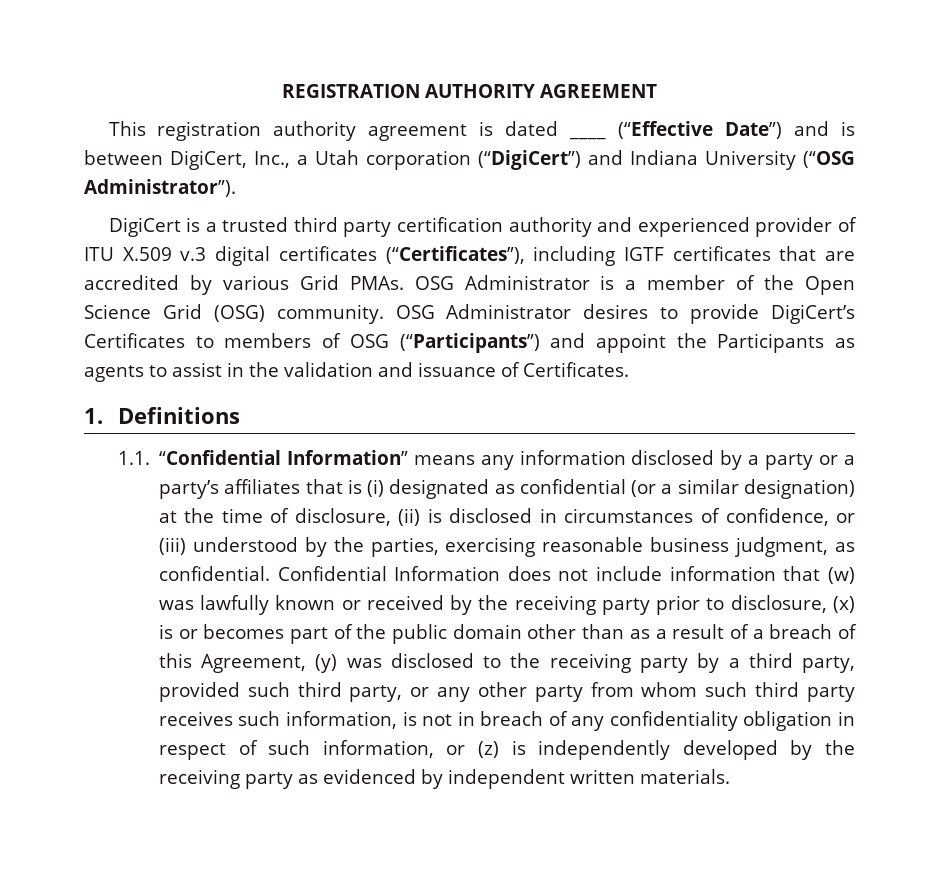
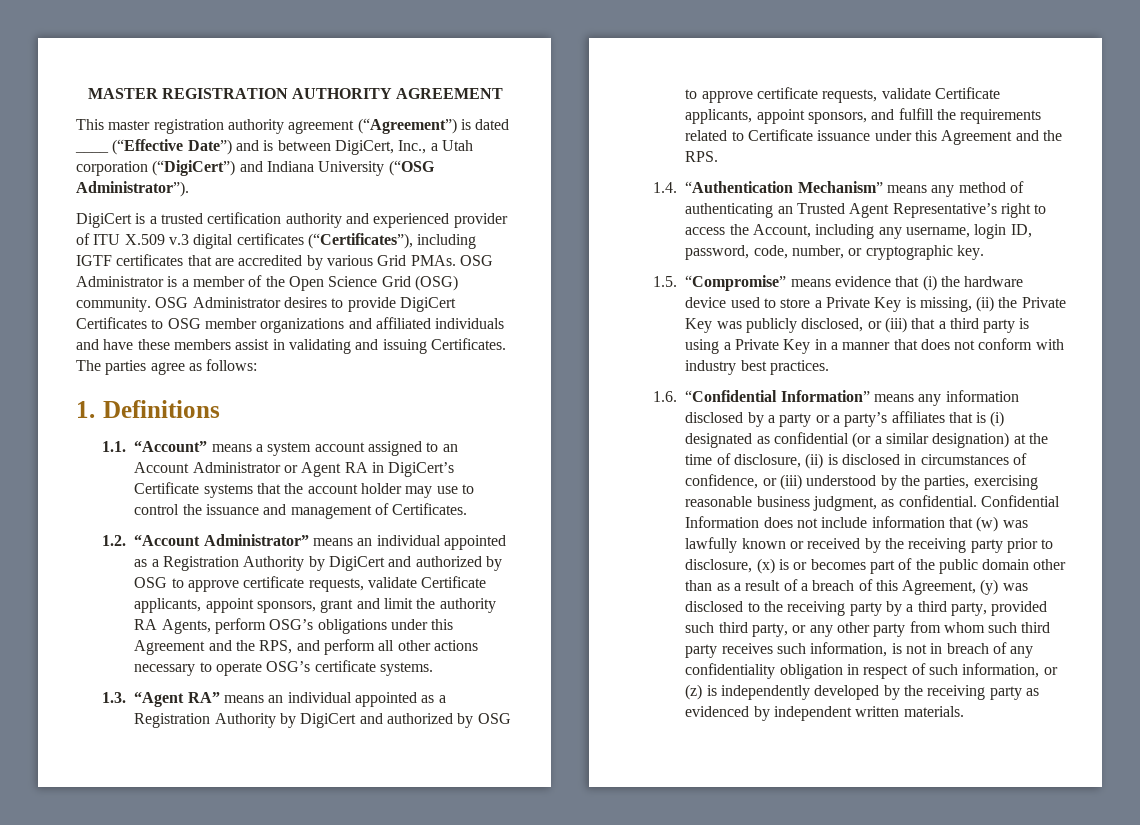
- REGISTRATION AUTHORITY AGREEMENT
+ MASTER REGISTRATION AUTHORITY AGREEMENT
- This registration authority agreement is dated ____ (“Effective Date”) and is between DigiCert, Inc., a Utah corporation (“DigiCert”) and Indiana University (“OSG Administrator”).
+ This master registration authority agreement (“Agreement”) is dated ____ (“Effective Date”) and is between DigiCert, Inc., a Utah corporation (“DigiCert”) and Indiana University (“OSG Administrator”).
- DigiCert is a trusted third party certification authority and experienced provider of ITU X.509 v.3 digital certificates (“Certificates”), including IGTF certificates that are accredited by various Grid PMAs.
+ DigiCert is a trusted certification authority and experienced provider of ITU X.509 v.3 digital certificates (“Certificates”), including IGTF certificates that are accredited by various Grid PMAs.
- OSG Administrator desires to provide DigiCert’s Certificates to members of OSG (“Participants”) and appoint the Participants as agents to assist in the validation and issuance of Certificates.
+ OSG Administrator desires to provide DigiCert Certificates to OSG member organizations and affiliated individuals and have these members assist in validating and issuing Certificates. The parties agree as follows:
  1. Definitions
- 1.1. “Confidential Information” means any information disclosed by a party or a party’s affiliates that is (i) designated as confidential (or a similar designation) at the time of disclosure, (ii) is disclosed in circumstances of confidence, or (iii) understood by the parties, exercising reasonable business judgment, as confidential.
+ 1.1. “Account” means a system account assigned to an Account Administrator or Agent RA in DigiCert’s Certificate systems that the account holder may use to control the issuance and management of Certificates.
+ 1.2. “Account Administrator” means an individual appointed as a Registration Authority by DigiCert and authorized by OSG to approve certificate requests, validate Certificate applicants, appoint sponsors, grant and limit the authority RA Agents, perform OSG’s obligations under this Agreement and the RPS, and perform all other actions necessary to operate OSG’s certificate systems.
+ 1.3. “Agent RA” means an individual appointed as a Registration Authority by DigiCert and authorized by OSG to approve certificate requests, validate Certificate applicants, appoint sponsors, and fulfill the requirements related to Certificate issuance under this Agreement and the RPS.
+ 1.4. “Authentication Mechanism” means any method of authenticating an Trusted Agent Representative’s right to access the Account, including any username, login ID, password, code, number, or cryptographic key.
+ 1.5. “Compromise” means evidence that (i) the hardware device used to store a Private Key is missing, (ii) the Private Key was publicly disclosed, or (iii) that a third party is using a Private Key in a manner that does not conform with industry best practices.
+ 1.6. “Confidential Information” means any information disclosed by a party or a party’s affiliates that is (i) designated as confidential (or a similar designation) at the time of disclosure, (ii) is disclosed in circumstances of confidence, or (iii) understood by the parties, exercising reasonable business judgment, as confidential.

